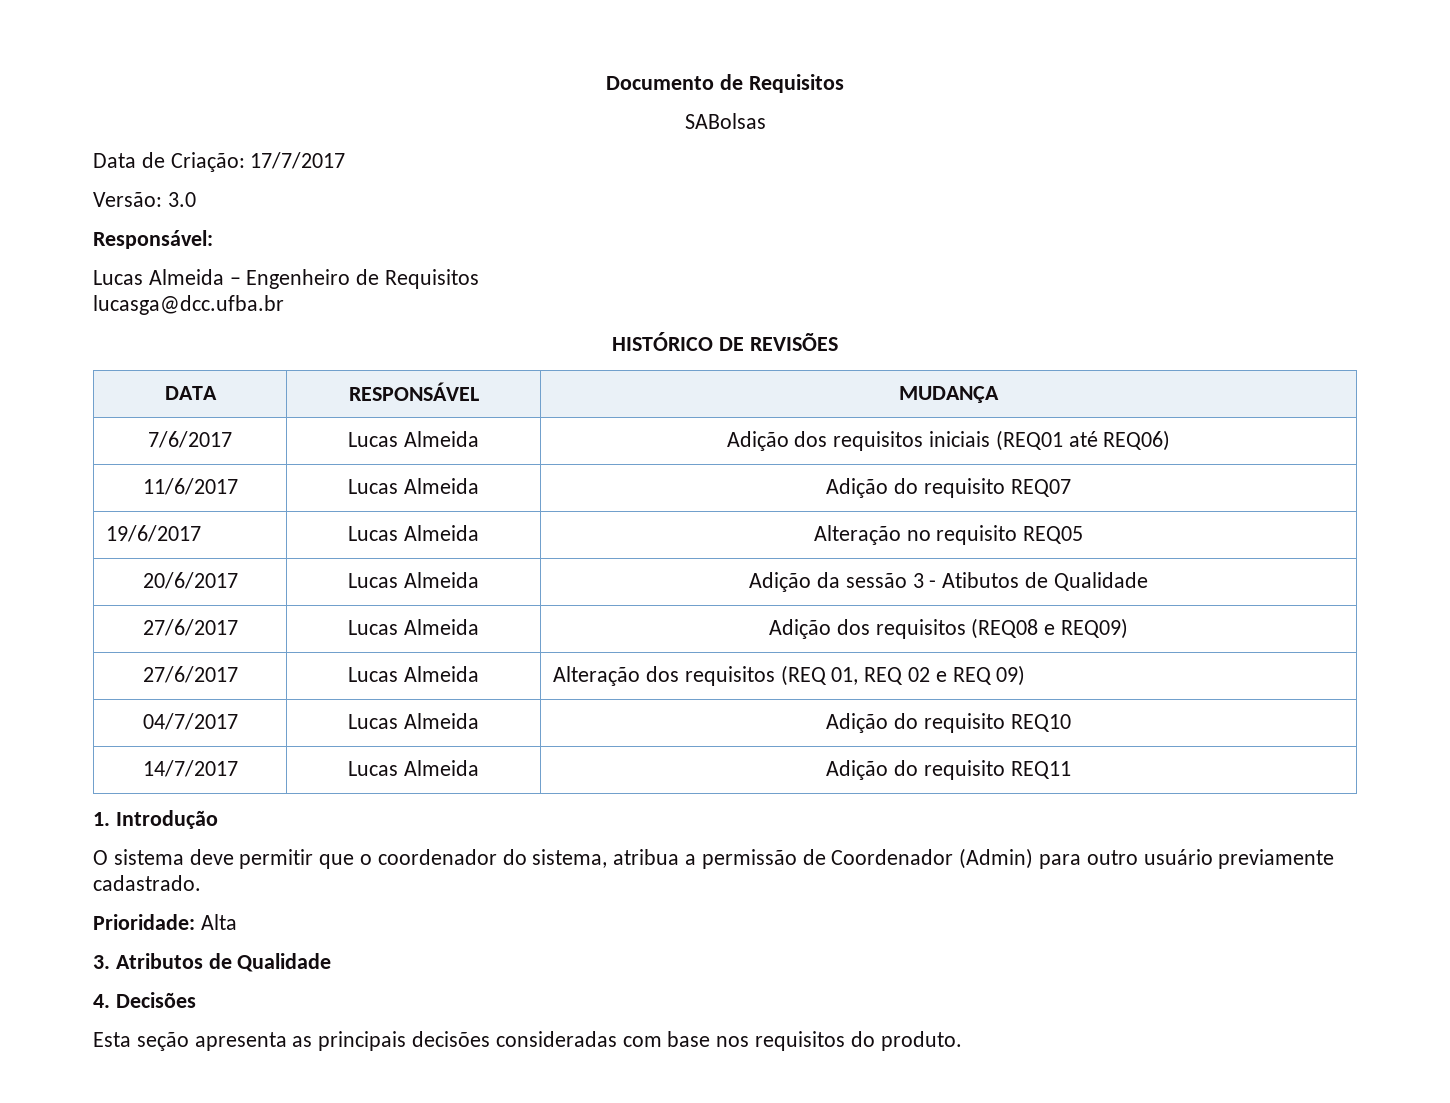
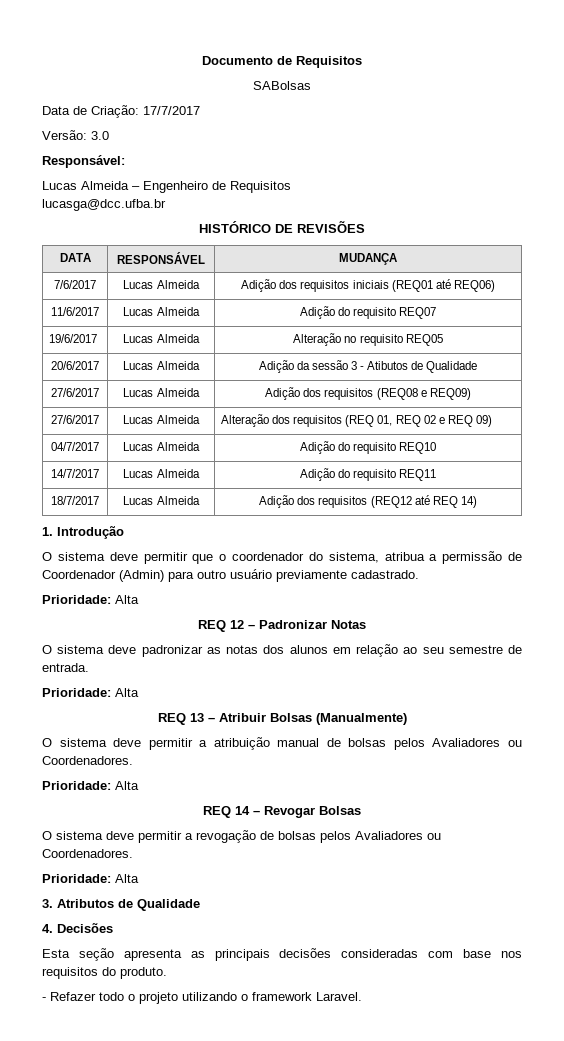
+ 18/7/2017 | Lucas Almeida | Adição dos requisitos (REQ12 até REQ 14)
+ REQ 12 – Padronizar Notas
+ O sistema deve padronizar as notas dos alunos em relação ao seu semestre de entrada.
+ Prioridade: Alta
+ REQ 13 – Atribuir Bolsas (Manualmente)
+ O sistema deve permitir a atribuição manual de bolsas pelos Avaliadores ou Coordenadores.
+ Prioridade: Alta
+ REQ 14 – Revogar Bolsas
+ O sistema deve permitir a revogação de bolsas pelos Avaliadores ou Coordenadores.
+ Prioridade: Alta
+ - Refazer todo o projeto utilizando o framework Laravel.

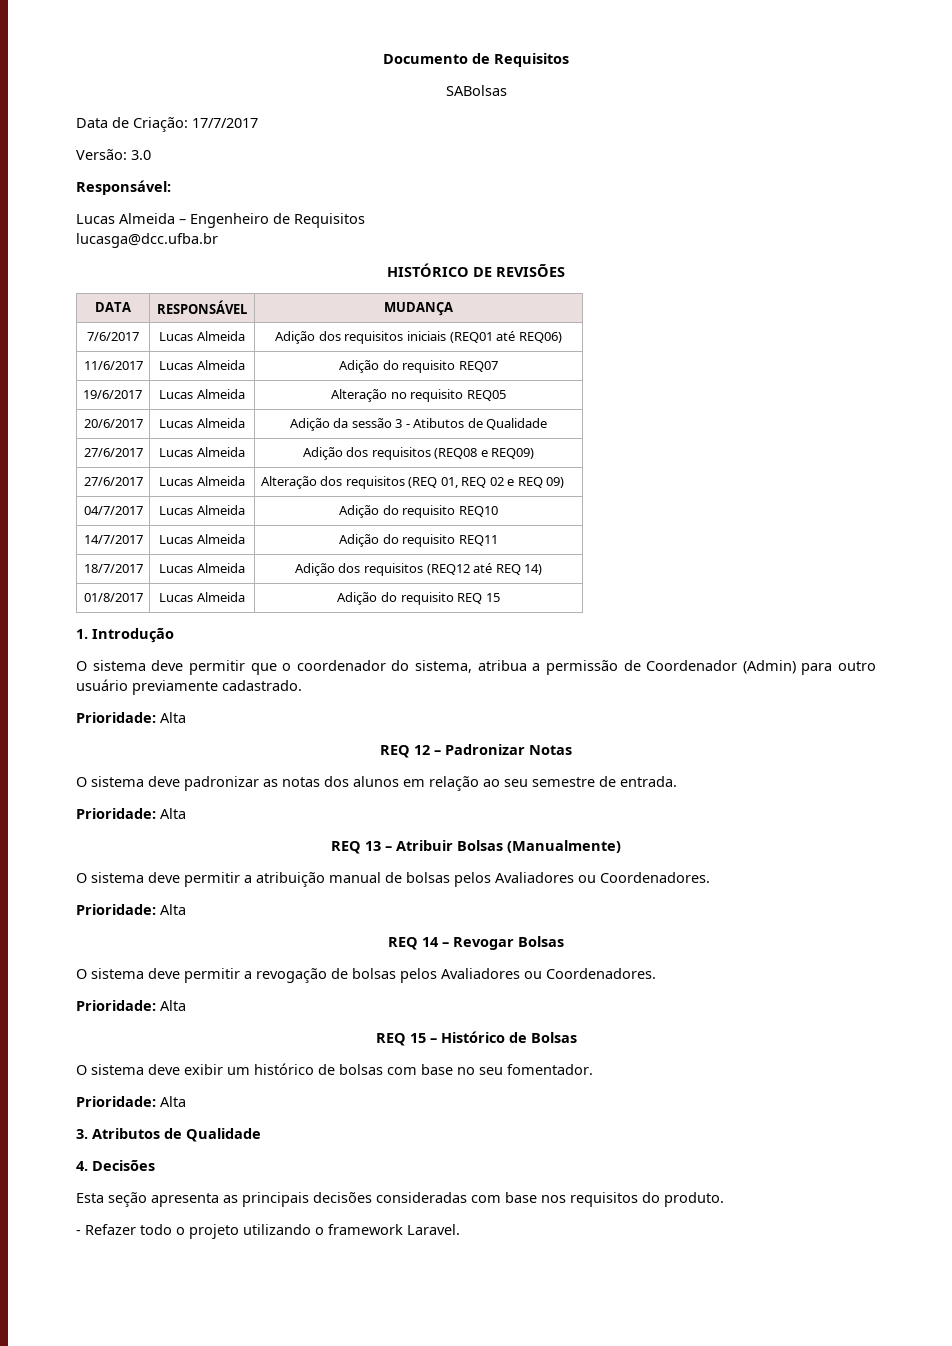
+ 01/8/2017 | Lucas Almeida | Adição do requisito REQ 15
+ REQ 15 – Histórico de Bolsas
+ O sistema deve exibir um histórico de bolsas com base no seu fomentador.
+ Prioridade: Alta

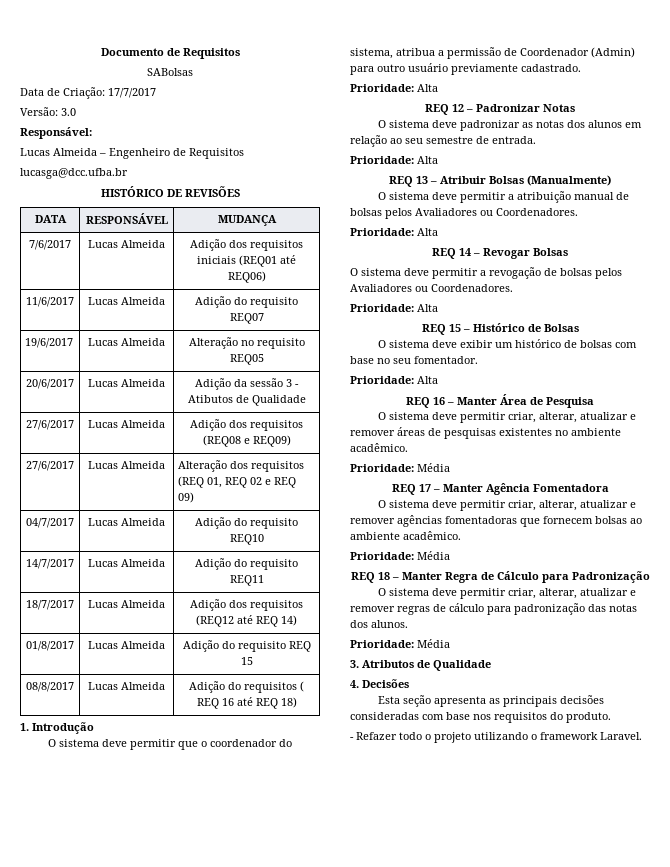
+ 08/8/2017 | Lucas Almeida | Adição do requisitos ( REQ 16 até REQ 18)
+ REQ 16 – Manter Área de Pesquisa
+ O sistema deve permitir criar, alterar, atualizar e remover áreas de pesquisas existentes no ambiente acadêmico.
+ Prioridade: Média
+ REQ 17 – Manter Agência Fomentadora
+ O sistema deve permitir criar, alterar, atualizar e remover agências fomentadoras que fornecem bolsas ao ambiente acadêmico.
+ Prioridade: Média
+ REQ 18 – Manter Regra de Cálculo para Padronização
+ O sistema deve permitir criar, alterar, atualizar e remover regras de cálculo para padronização das notas dos alunos.
+ Prioridade: Média

